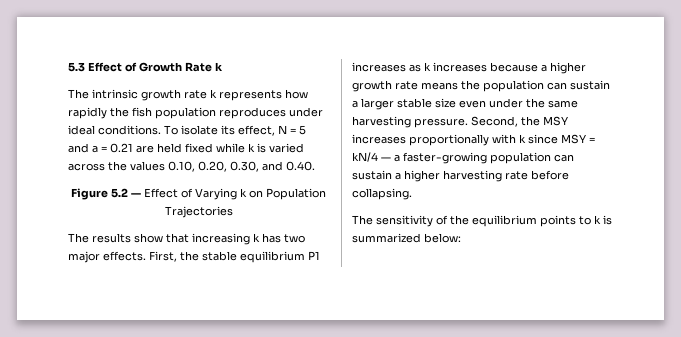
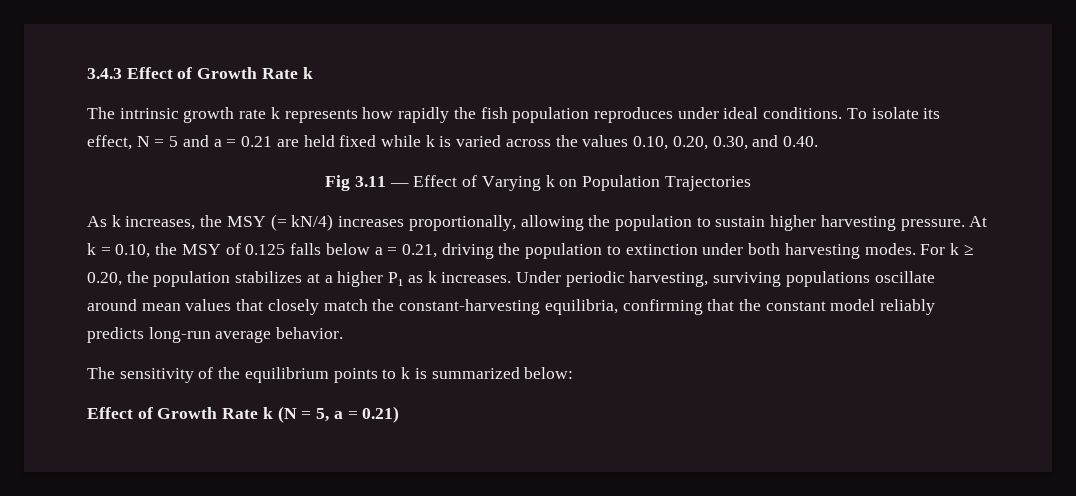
- 5.3 Effect of Growth Rate k
+ 3.4.3 Effect of Growth Rate k
- Figure 5.2 — Effect of Varying k on Population Trajectories
+ Fig 3.11 — Effect of Varying k on Population Trajectories
- The results show that increasing k has two major effects. First, the stable equilibrium P1 increases as k increases because a higher growth rate means the population can sustain a larger stable size even under the same harvesting pressure. Second, the MSY increases proportionally with k since MSY = kN/4 — a faster-growing population can sustain a higher harvesting rate before collapsing.
+ As k increases, the MSY (= kN/4) increases proportionally, allowing the population to sustain higher harvesting pressure. At k = 0.10, the MSY of 0.125 falls below a = 0.21, driving the population to extinction under both harvesting modes. For k ≥ 0.20, the population stabilizes at a higher P₁ as k increases. Under periodic harvesting, surviving populations oscillate around mean values that closely match the constant-harvesting equilibria, confirming that the constant model reliably predicts long-run average behavior.
+ Effect of Growth Rate k (N = 5, a = 0.21)

